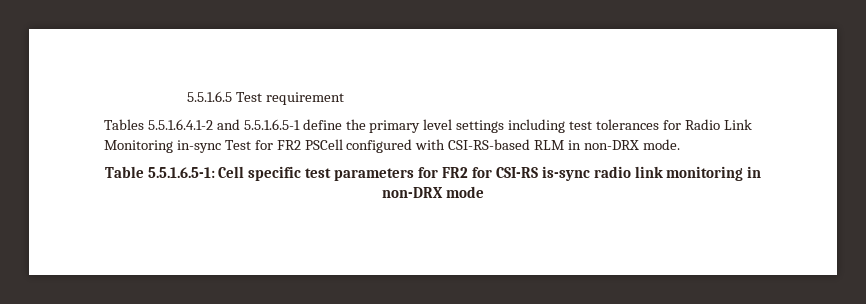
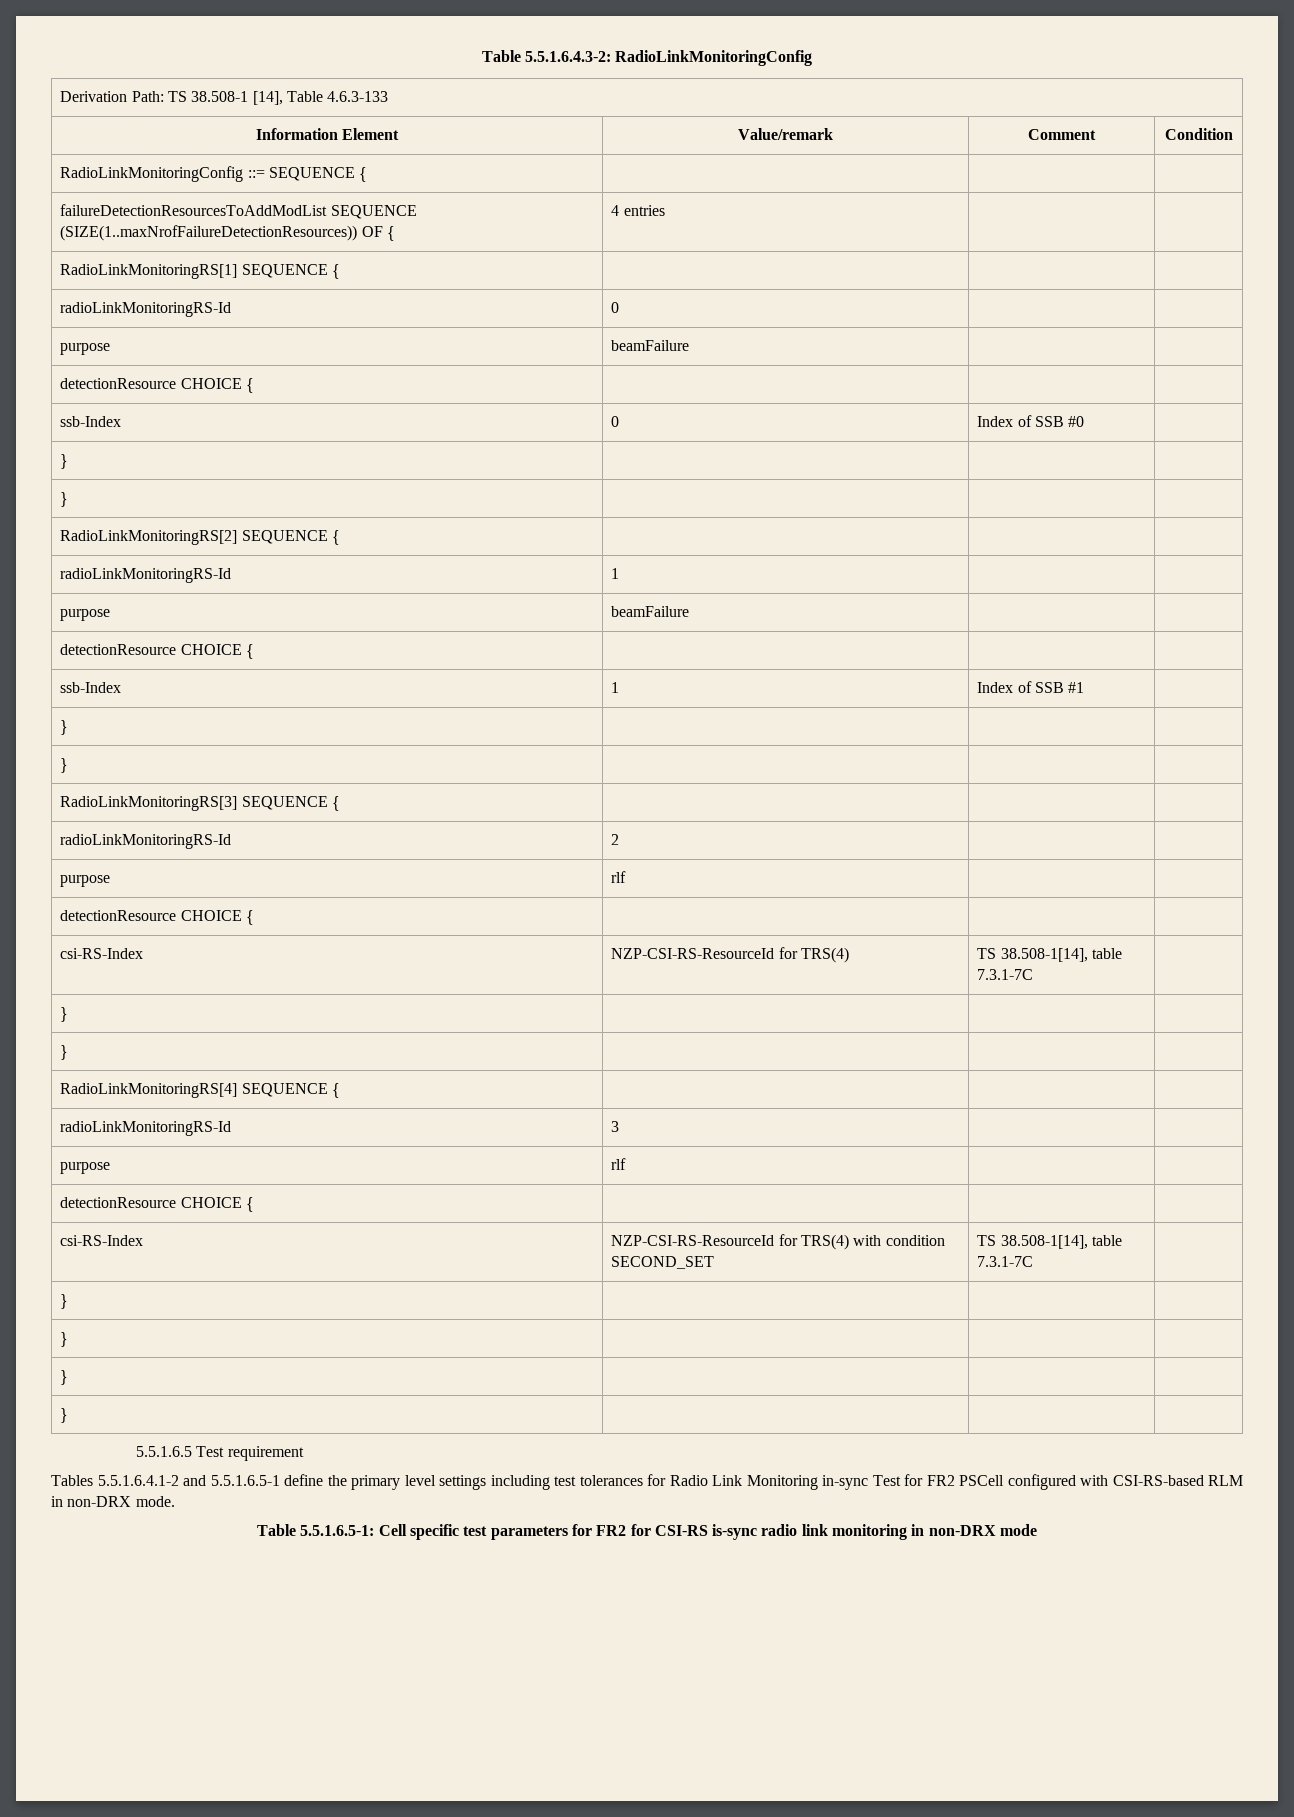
+ Table 5.5.1.6.4.3-2: RadioLinkMonitoringConfig
+ Derivation Path: TS 38.508-1 [14], Table 4.6.3-133
+ Information Element | Value/remark | Comment | Condition
+ RadioLinkMonitoringConfig ::= SEQUENCE { | | |
+ failureDetectionResourcesToAddModList SEQUENCE (SIZE(1..maxNrofFailureDetectionResources)) OF { | 4 entries | |
+ RadioLinkMonitoringRS[1] SEQUENCE { | | |
+ radioLinkMonitoringRS-Id | 0 | |
+ purpose | beamFailure | |
+ detectionResource CHOICE { | | |
+ ssb-Index | 0 | Index of SSB #0 |
+ } | | |
+ } | | |
+ RadioLinkMonitoringRS[2] SEQUENCE { | | |
+ radioLinkMonitoringRS-Id | 1 | |
+ purpose | beamFailure | |
+ detectionResource CHOICE { | | |
+ ssb-Index | 1 | Index of SSB #1 |
+ } | | |
+ } | | |
+ RadioLinkMonitoringRS[3] SEQUENCE { | | |
+ radioLinkMonitoringRS-Id | 2 | |
+ purpose | rlf | |
+ detectionResource CHOICE { | | |
+ csi-RS-Index | NZP-CSI-RS-ResourceId for TRS(4) | TS 38.508-1[14], table 7.3.1-7C |
+ } | | |
+ } | | |
+ RadioLinkMonitoringRS[4] SEQUENCE { | | |
+ radioLinkMonitoringRS-Id | 3 | |
+ purpose | rlf | |
+ detectionResource CHOICE { | | |
+ csi-RS-Index | NZP-CSI-RS-ResourceId for TRS(4) with condition SECOND_SET | TS 38.508-1[14], table 7.3.1-7C |
+ } | | |
+ } | | |
+ } | | |
+ } | | |

